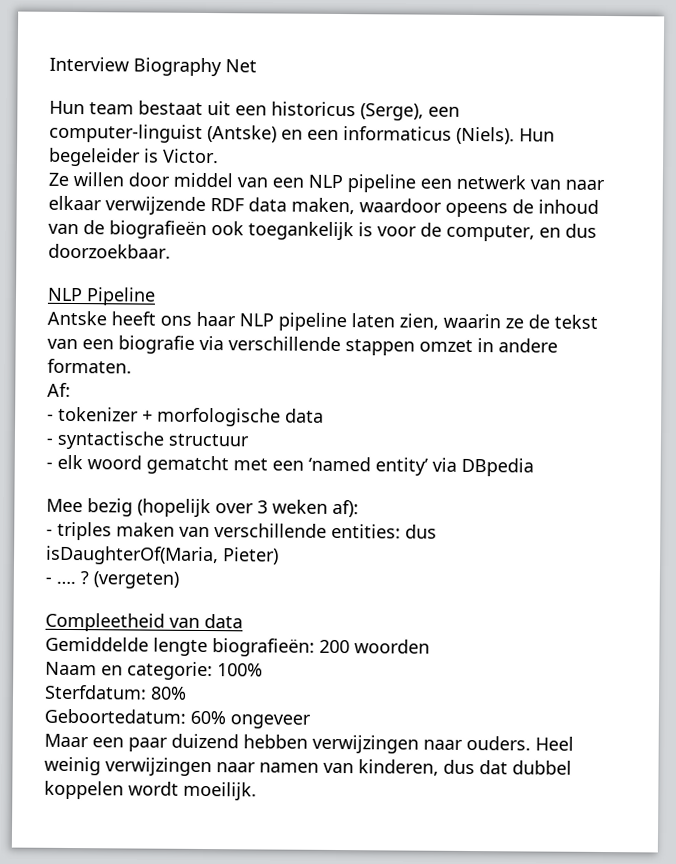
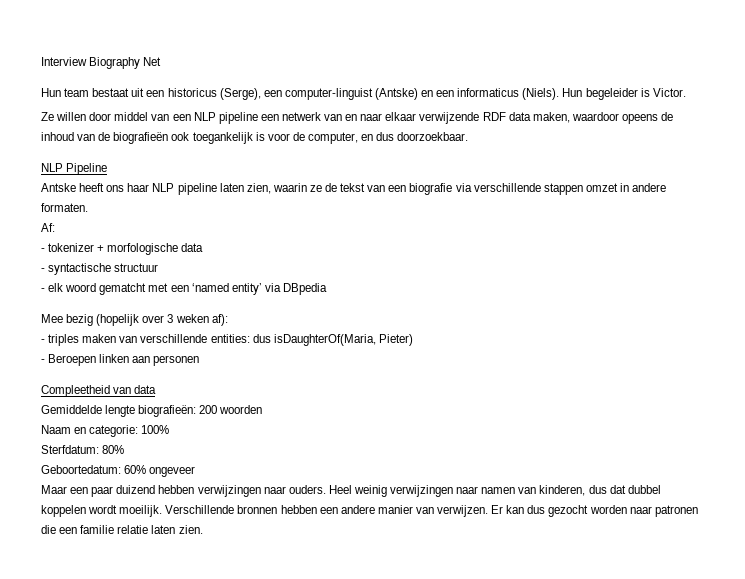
- Ze willen door middel van een NLP pipeline een netwerk van naar elkaar verwijzende RDF data maken, waardoor opeens de inhoud van de biografieën ook toegankelijk is voor de computer, en dus doorzoekbaar.
+ Ze willen door middel van een NLP pipeline een netwerk van en naar elkaar verwijzende RDF data maken, waardoor opeens de inhoud van de biografieën ook toegankelijk is voor de computer, en dus doorzoekbaar.
- - …. ? (vergeten)
+ - Beroepen linken aan personen
+ Verschillende bronnen hebben een andere manier van verwijzen. Er kan dus gezocht worden naar patronen die een familie relatie laten zien.

